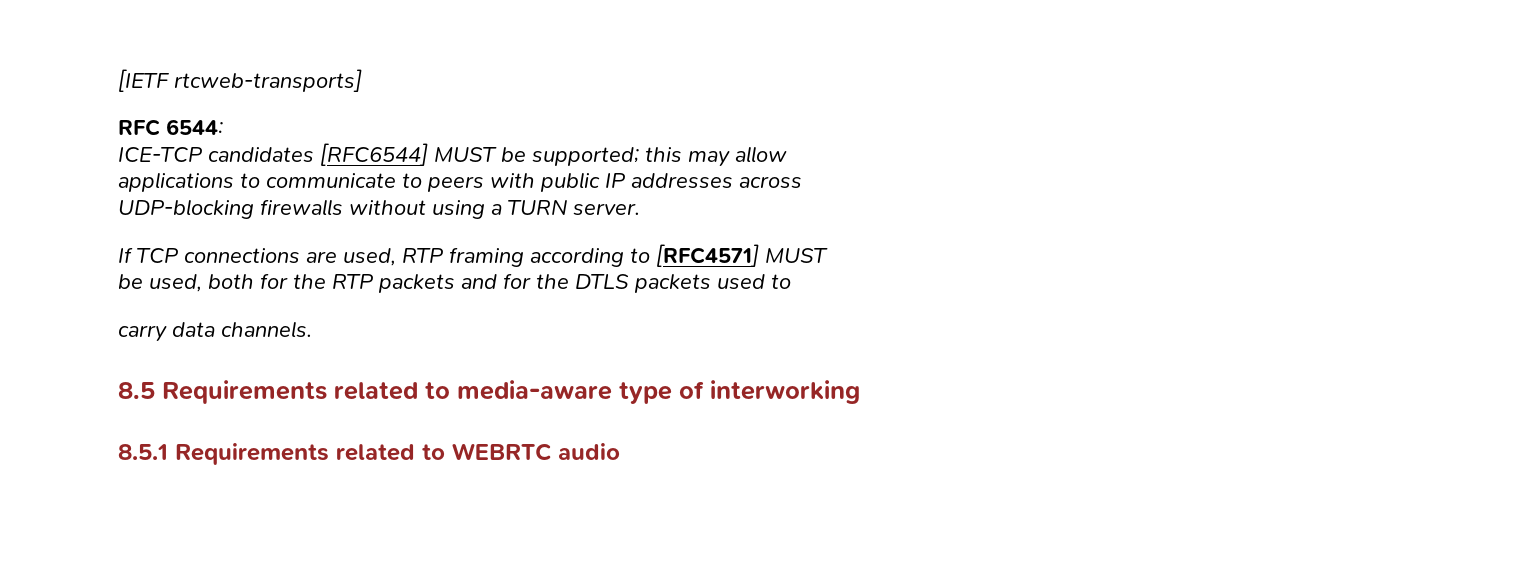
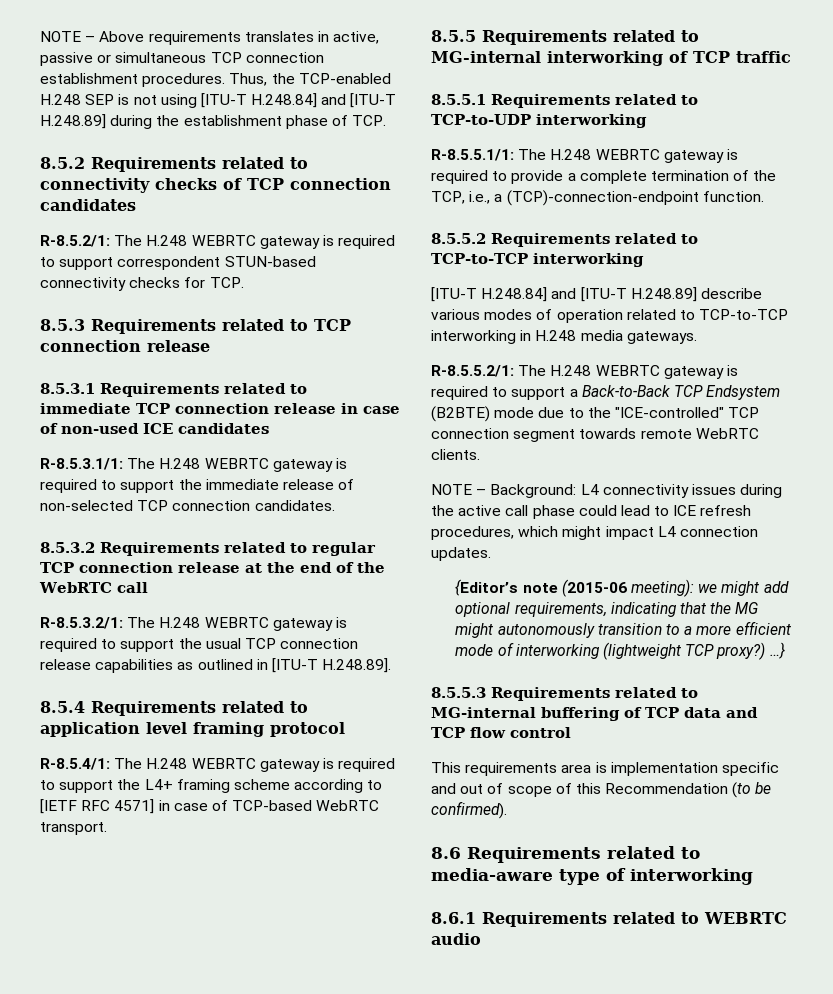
- [IETF rtcweb-transports]
- RFC 6544:
- ICE-TCP candidates [RFC6544] MUST be supported; this may allow
- applications to communicate to peers with public IP addresses across
- UDP-blocking firewalls without using a TURN server.
- If TCP connections are used, RTP framing according to [RFC4571] MUST
- be used, both for the RTP packets and for the DTLS packets used to
- carry data channels.
- 8.5 Requirements related to media-aware type of interworking
+ NOTE – Above requirements translates in active, passive or simultaneous TCP connection establishment procedures. Thus, the TCP-enabled H.248 SEP is not using [ITU-T H.248.84] and [ITU-T H.248.89] during the establishment phase of TCP.
+ 8.5.2 Requirements related to connectivity checks of TCP connection candidates
+ R-8.5.2/1: The H.248 WEBRTC gateway is required to support correspondent STUN-based connectivity checks for TCP.
+ 8.5.3 Requirements related to TCP connection release
+ 8.5.3.1 Requirements related to immediate TCP connection release in case of non-used ICE candidates
+ R-8.5.3.1/1: The H.248 WEBRTC gateway is required to support the immediate release of non-selected TCP connection candidates.
+ 8.5.3.2 Requirements related to regular TCP connection release at the end of the WebRTC call
+ R-8.5.3.2/1: The H.248 WEBRTC gateway is required to support the usual TCP connection release capabilities as outlined in [ITU-T H.248.89].
+ 8.5.4 Requirements related to application level framing protocol
+ R-8.5.4/1: The H.248 WEBRTC gateway is required to support the L4+ framing scheme according to [IETF RFC 4571] in case of TCP-based WebRTC transport.
+ 8.5.5 Requirements related to MG-internal interworking of TCP traffic
+ 8.5.5.1 Requirements related to TCP-to-UDP interworking
+ R-8.5.5.1/1: The H.248 WEBRTC gateway is required to provide a complete termination of the TCP, i.e., a (TCP)-connection-endpoint function.
+ 8.5.5.2 Requirements related to TCP-to-TCP interworking
+ [ITU-T H.248.84] and [ITU-T H.248.89] describe various modes of operation related to TCP-to-TCP interworking in H.248 media gateways.
+ R-8.5.5.2/1: The H.248 WEBRTC gateway is required to support a Back-to-Back TCP Endsystem (B2BTE) mode due to the "ICE-controlled" TCP connection segment towards remote WebRTC clients.
+ NOTE – Background: L4 connectivity issues during the active call phase could lead to ICE refresh procedures, which might impact L4 connection updates.
+ {Editor’s note (2015-06 meeting): we might add optional requirements, indicating that the MG might autonomously transition to a more efficient mode of interworking (lightweight TCP proxy?) …}
+ 8.5.5.3 Requirements related to MG-internal buffering of TCP data and TCP flow control
+ This requirements area is implementation specific and out of scope of this Recommendation (to be confirmed).
+ 8.6 Requirements related to media-aware type of interworking
- 8.5.1 Requirements related to WEBRTC audio
+ 8.6.1 Requirements related to WEBRTC audio

